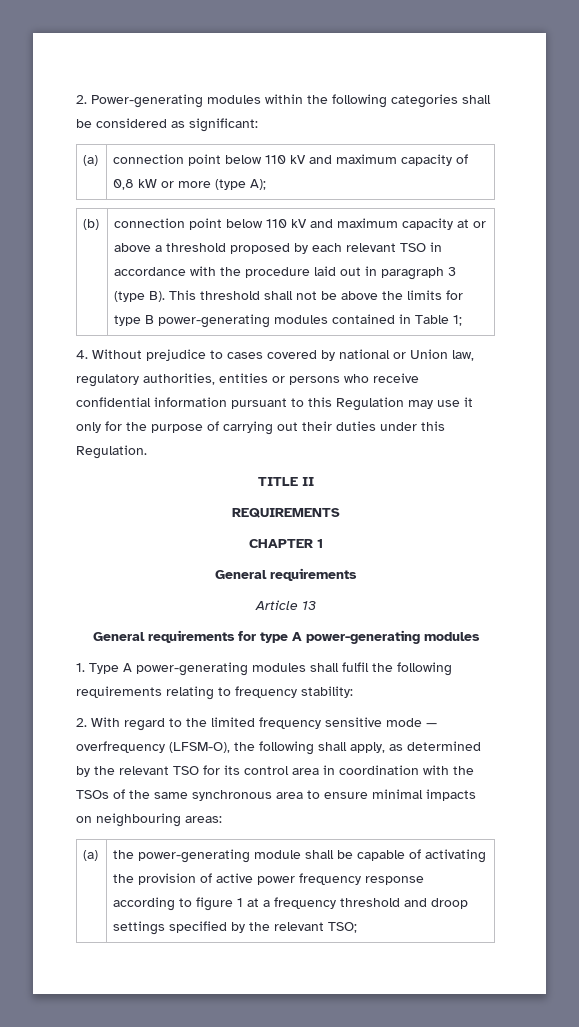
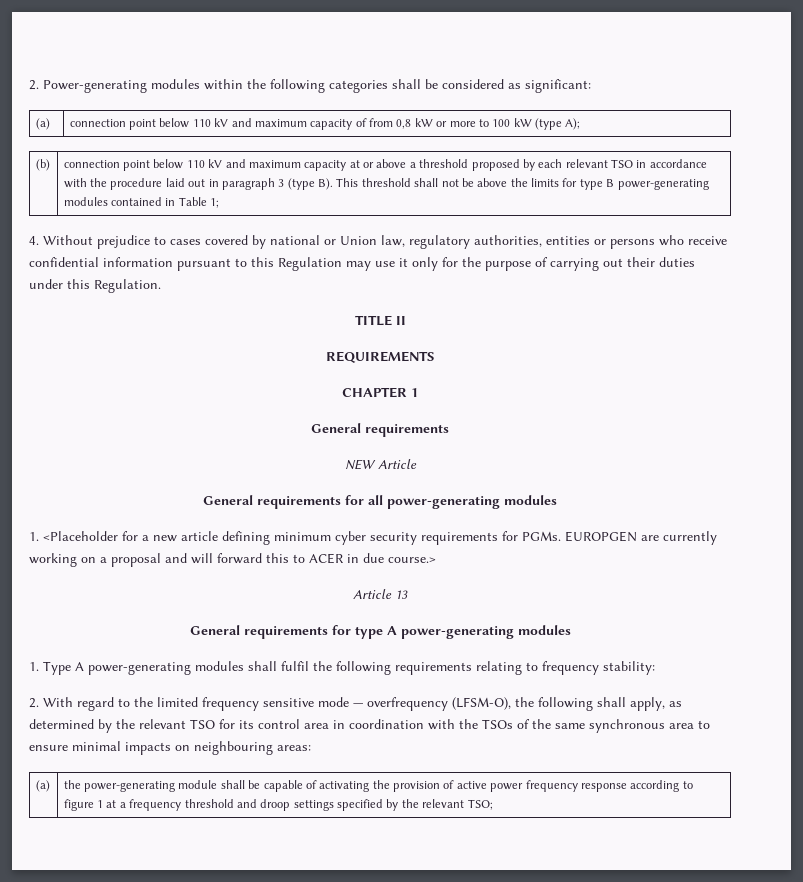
- (a) | connection point below 110 kV and maximum capacity of 0,8 kW or more (type A);
+ (a) | connection point below 110 kV and maximum capacity of from 0,8 kW or more to 100 kW (type A);
+ NEW Article
+ General requirements for all power-generating modules
+ 1. <Placeholder for a new article defining minimum cyber security requirements for PGMs. EUROPGEN are currently working on a proposal and will forward this to ACER in due course.>

